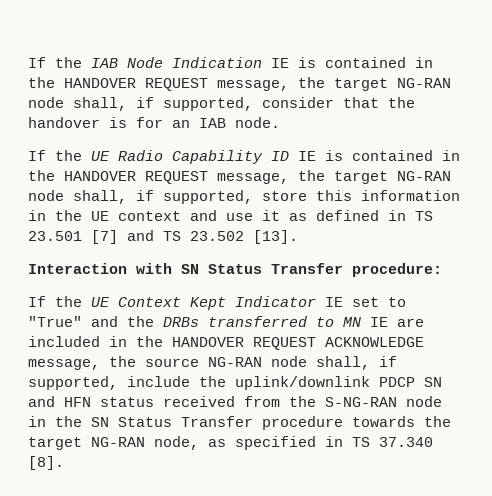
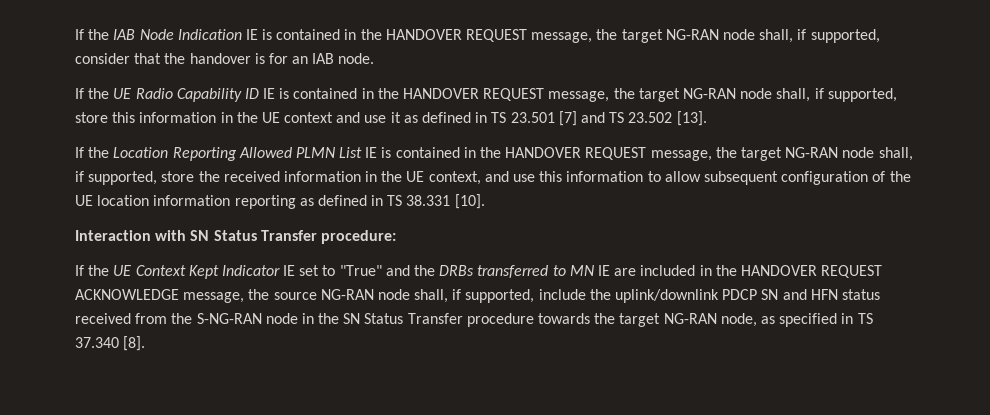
+ If the Location Reporting Allowed PLMN List IE is contained in the HANDOVER REQUEST message, the target NG-RAN node shall, if supported, store the received information in the UE context, and use this information to allow subsequent configuration of the UE location information reporting as defined in TS 38.331 [10].

